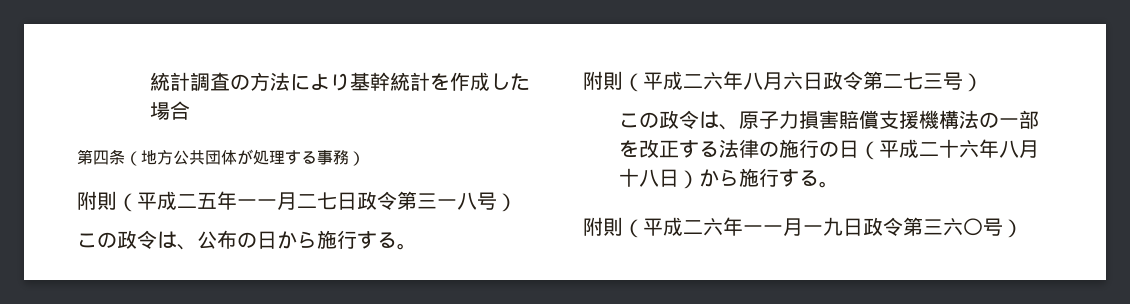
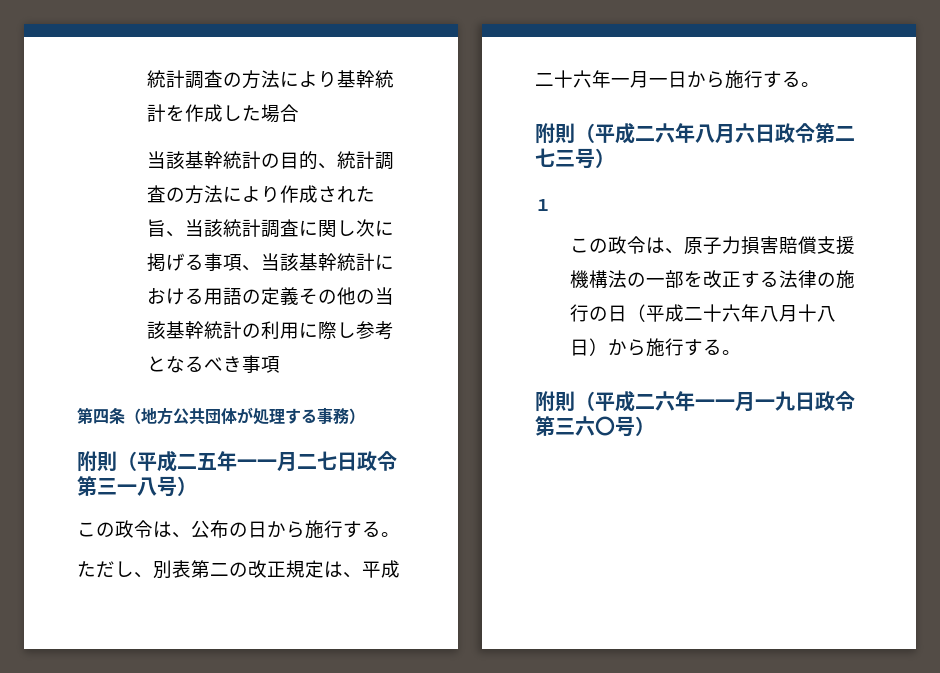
+ 当該基幹統計の目的、統計調査の方法により作成された旨、当該統計調査に関し次に掲げる事項、当該基幹統計における用語の定義その他の当該基幹統計の利用に際し参考となるべき事項
+ ただし、別表第二の改正規定は、平成二十六年一月一日から施行する。
+ １

